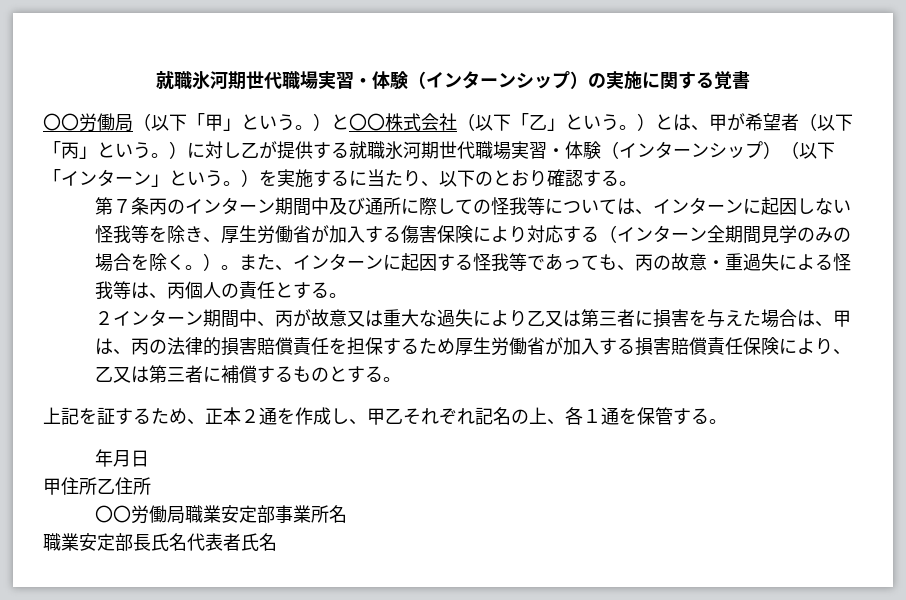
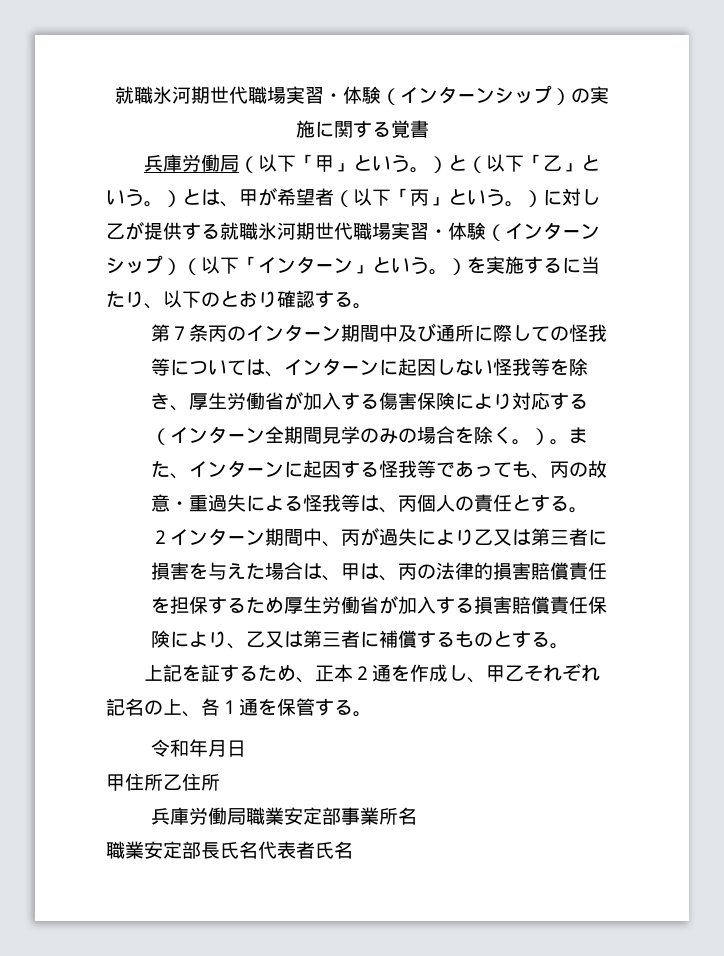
- 〇〇労働局（以下「甲」という。）と〇〇株式会社（以下「乙」という。）とは、甲が希望者（以下「丙」という。）に対し乙が提供する就職氷河期世代職場実習・体験（インターンシップ）（以下「インターン」という。）を実施するに当たり、以下のとおり確認する。
+ 兵庫労働局（以下「甲」という。）と（以下「乙」という。）とは、甲が希望者（以下「丙」という。）に対し乙が提供する就職氷河期世代職場実習・体験（インターンシップ）（以下「インターン」という。）を実施するに当たり、以下のとおり確認する。
- ２インターン期間中、丙が故意又は重大な過失により乙又は第三者に損害を与えた場合は、甲は、丙の法律的損害賠償責任を担保するため厚生労働省が加入する損害賠償責任保険により、乙又は第三者に補償するものとする。
+ ２インターン期間中、丙が過失により乙又は第三者に損害を与えた場合は、甲は、丙の法律的損害賠償責任を担保するため厚生労働省が加入する損害賠償責任保険により、乙又は第三者に補償するものとする。
- 年月日
+ 令和年月日
- 〇〇労働局職業安定部事業所名
+ 兵庫労働局職業安定部事業所名

